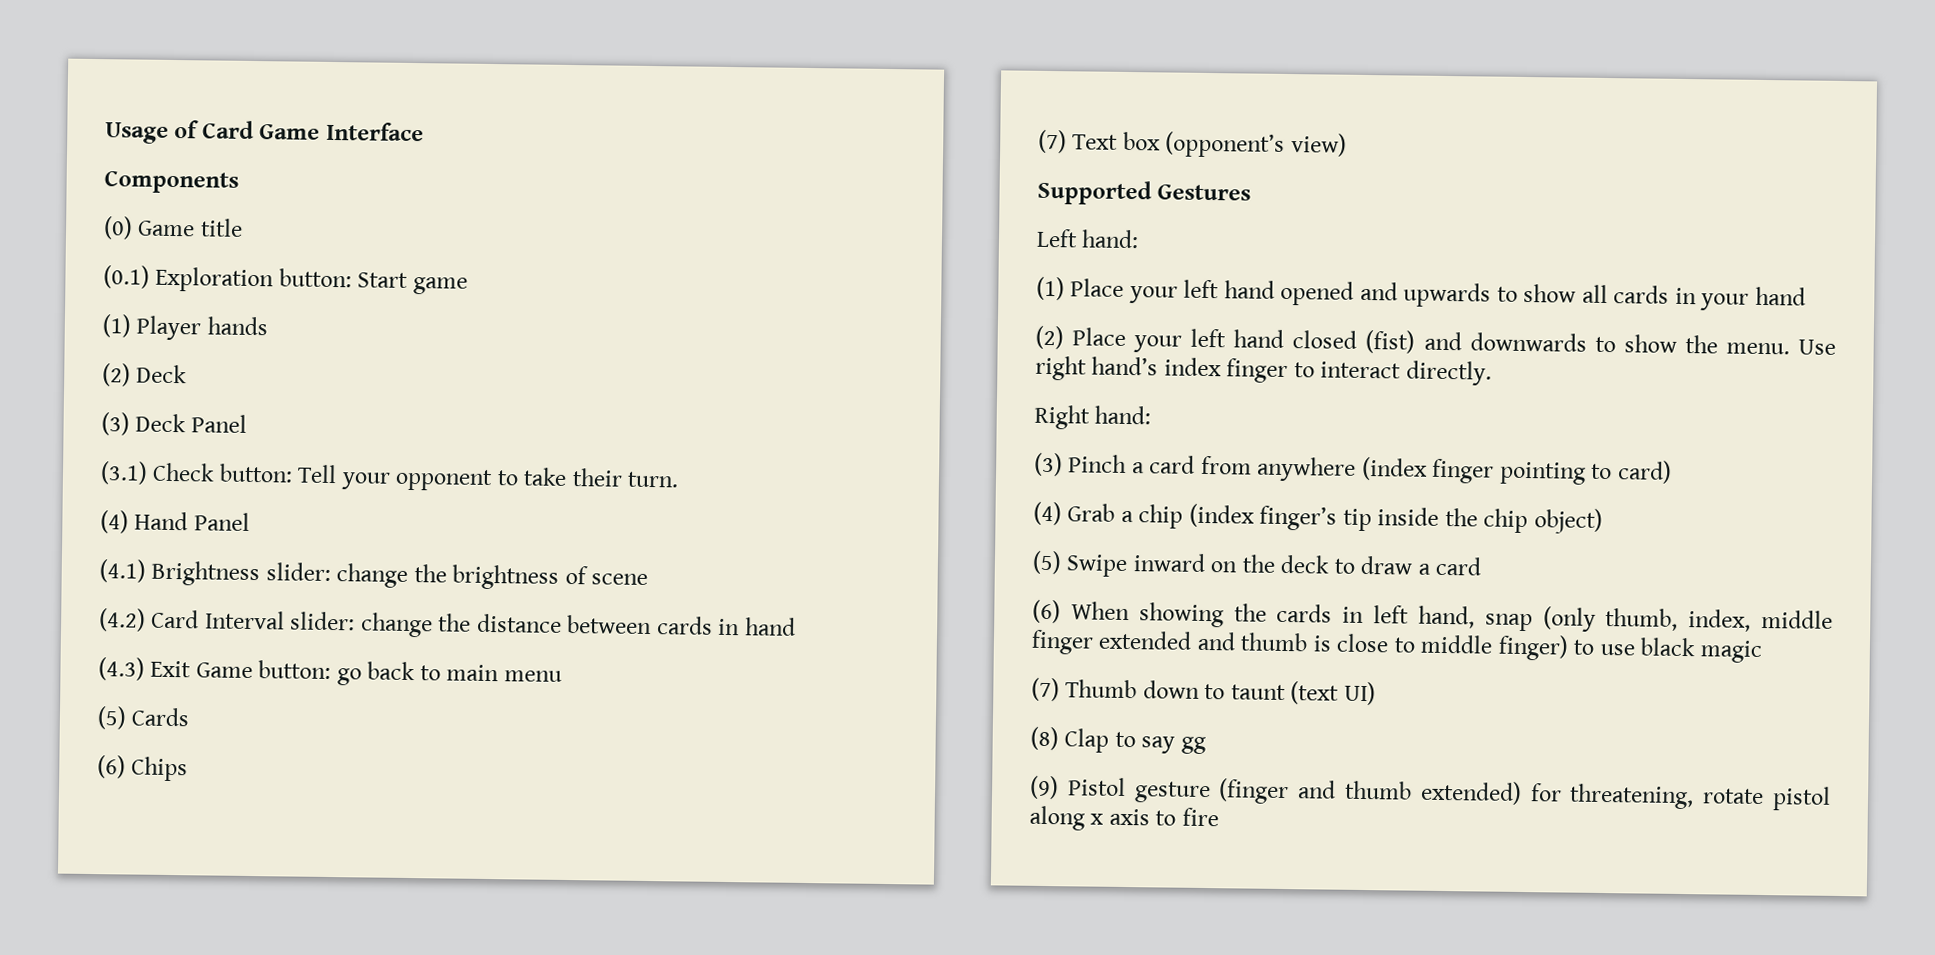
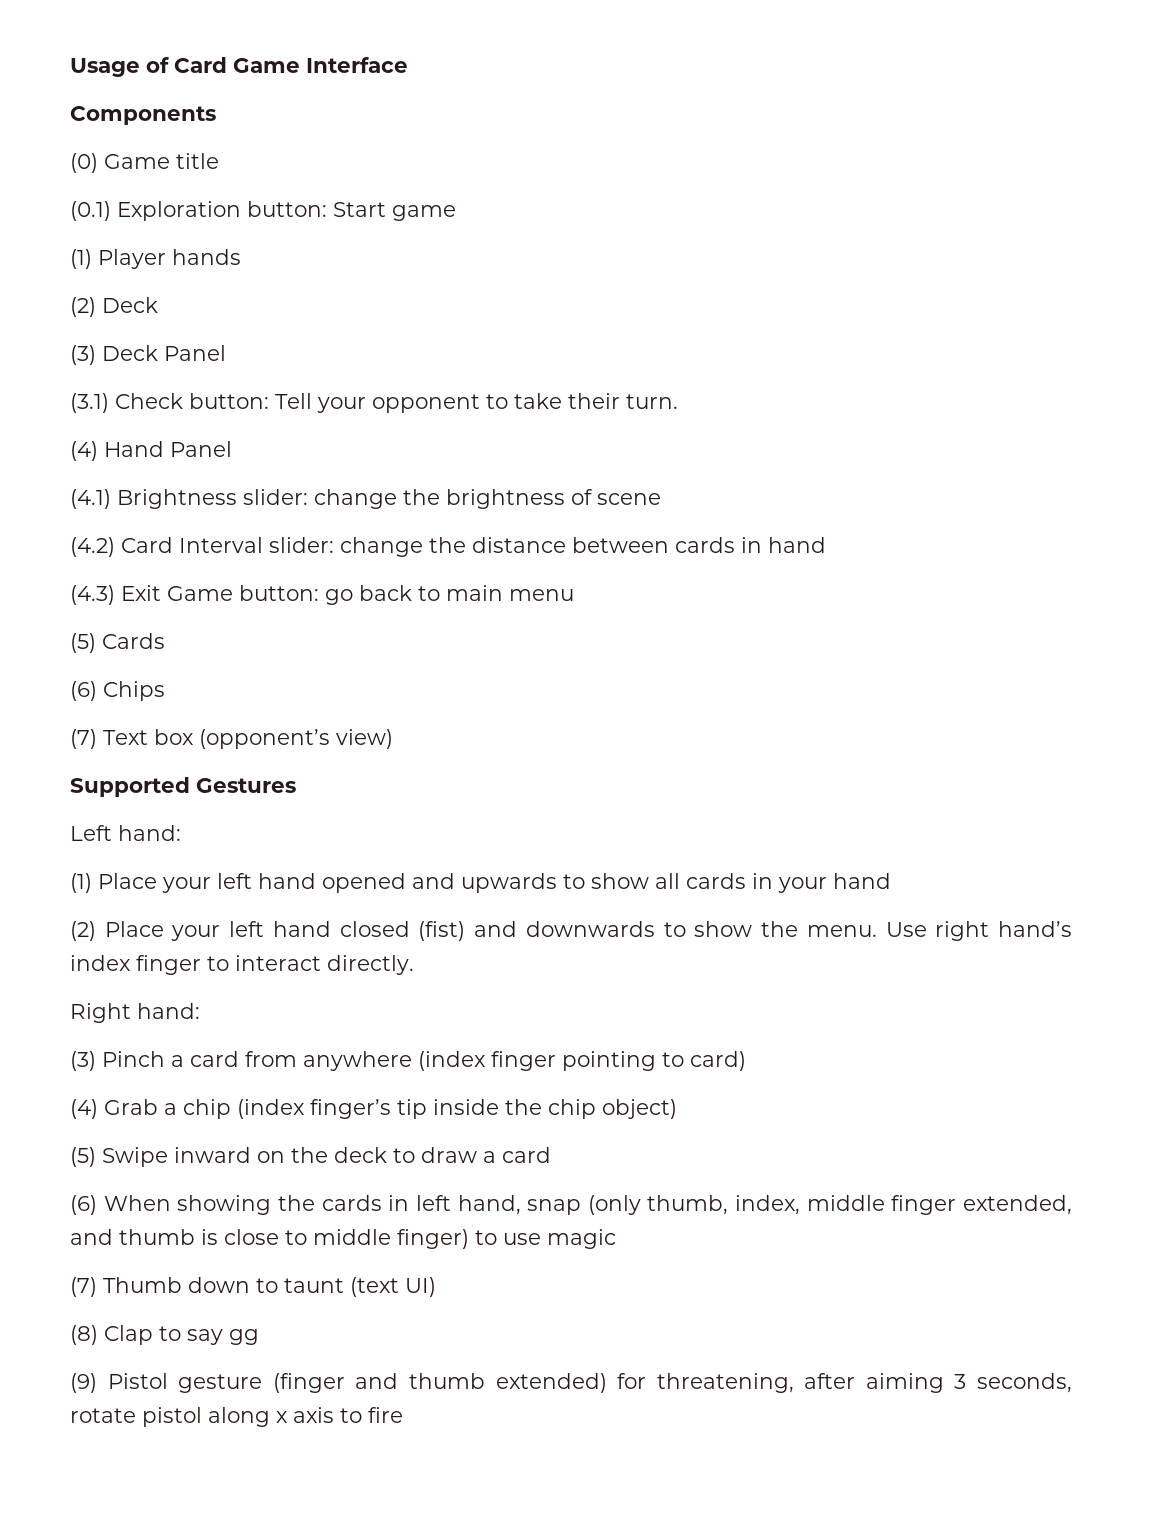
- (6) When showing the cards in left hand, snap (only thumb, index, middle finger extended and thumb is close to middle finger) to use black magic
+ (6) When showing the cards in left hand, snap (only thumb, index, middle finger extended, and thumb is close to middle finger) to use magic
- (9) Pistol gesture (finger and thumb extended) for threatening, rotate pistol along x axis to fire
+ (9) Pistol gesture (finger and thumb extended) for threatening, after aiming 3 seconds, rotate pistol along x axis to fire

